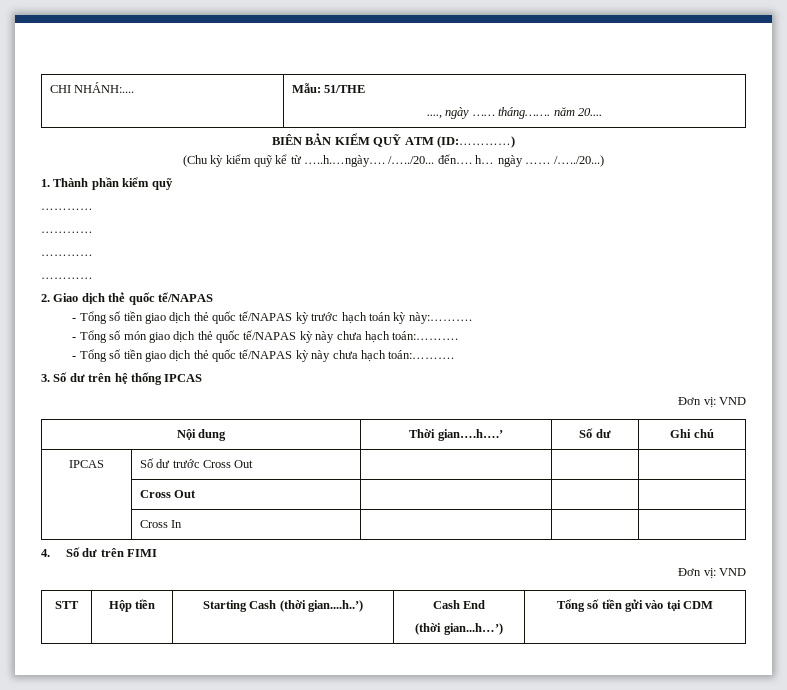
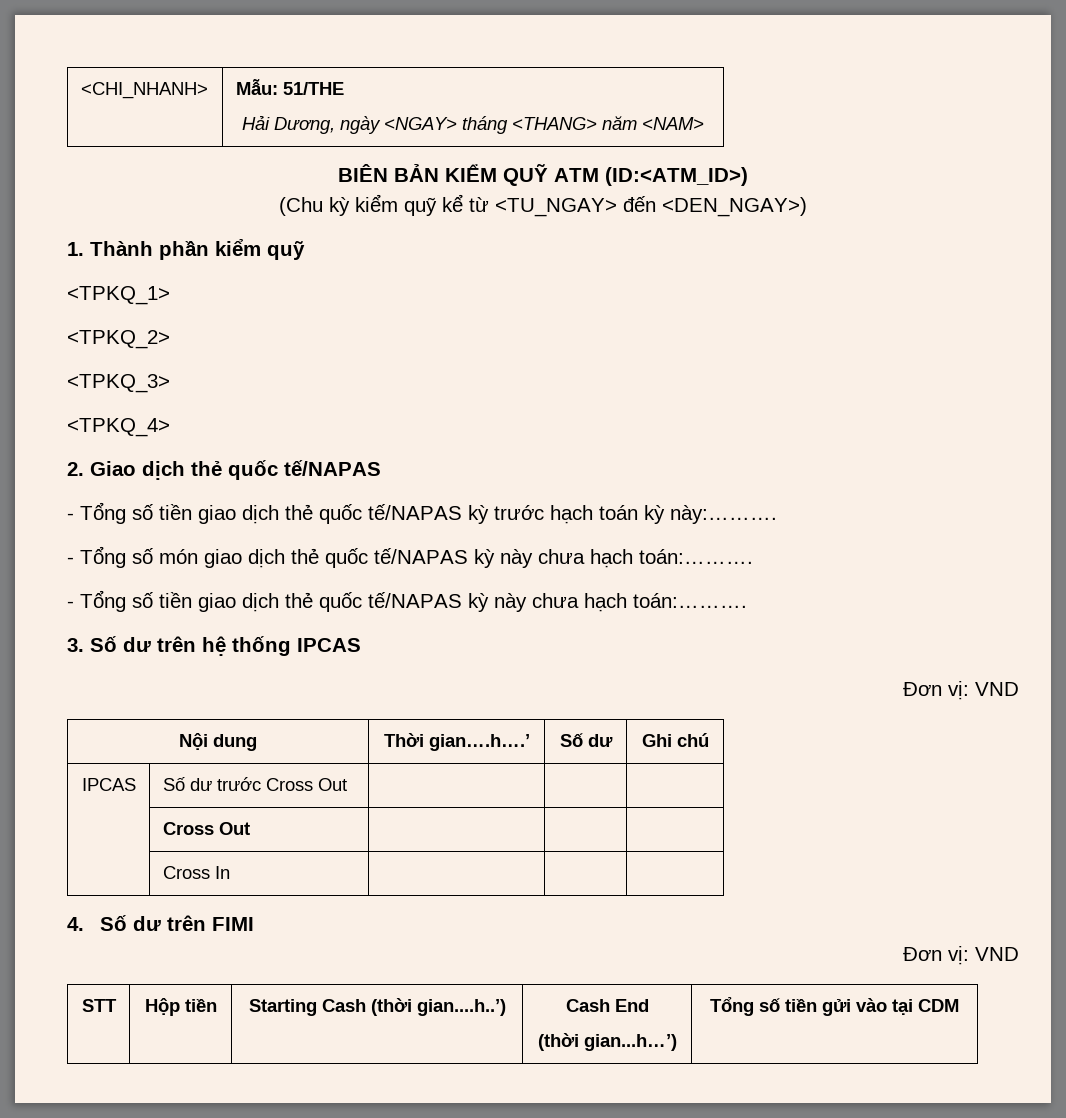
- CHI NHÁNH:.... | Mẫu: 51/THE
- ...., ngày …… tháng……. năm 20....
+ <CHI_NHANH> | Mẫu: 51/THE
+ Hải Dương, ngày <NGAY> tháng <THANG> năm <NAM>
- BIÊN BẢN KIỂM QUỸ ATM (ID:…………)
+ BIÊN BẢN KIỂM QUỸ ATM (ID:<ATM_ID>)
- (Chu kỳ kiểm quỹ kể từ …..h.…ngày…. /…../20... đến…. h… ngày …… /…../20...)
+ (Chu kỳ kiểm quỹ kể từ <TU_NGAY> đến <DEN_NGAY>)
  1. Thành phần kiểm quỹ
- …………
- …………
- …………
- …………
+ <TPKQ_1>
+ <TPKQ_2>
+ <TPKQ_3>
+ <TPKQ_4>

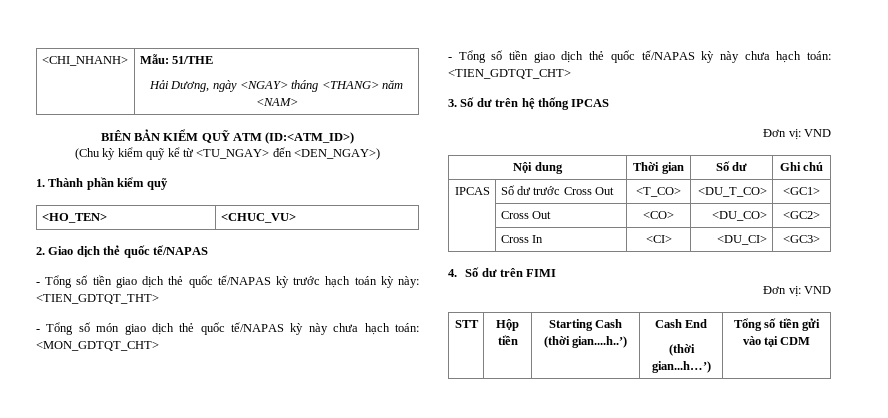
- <TPKQ_1>
- <TPKQ_2>
- <TPKQ_3>
- <TPKQ_4>
+ <HO_TEN> | <CHUC_VU>
- - Tổng số tiền giao dịch thẻ quốc tế/NAPAS kỳ trước hạch toán kỳ này:……….
+ - Tổng số tiền giao dịch thẻ quốc tế/NAPAS kỳ trước hạch toán kỳ này: <TIEN_GDTQT_THT>
- - Tổng số món giao dịch thẻ quốc tế/NAPAS kỳ này chưa hạch toán:……….
+ - Tổng số món giao dịch thẻ quốc tế/NAPAS kỳ này chưa hạch toán: <MON_GDTQT_CHT>
- - Tổng số tiền giao dịch thẻ quốc tế/NAPAS kỳ này chưa hạch toán:……….
+ - Tổng số tiền giao dịch thẻ quốc tế/NAPAS kỳ này chưa hạch toán: <TIEN_GDTQT_CHT>
- Nội dung | Thời gian….h….’ | Số dư | Ghi chú
+ Nội dung | Thời gian | Số dư | Ghi chú
- IPCAS | Số dư trước Cross Out | | |
- | Cross Out | | |
+ IPCAS | Số dư trước Cross Out | <T_CO> | <DU_T_CO> | <GC1>
+ | Cross Out | <CO> | <DU_CO> | <GC2>
- | Cross In | | |
+ | Cross In | <CI> | <DU_CI> | <GC3>

